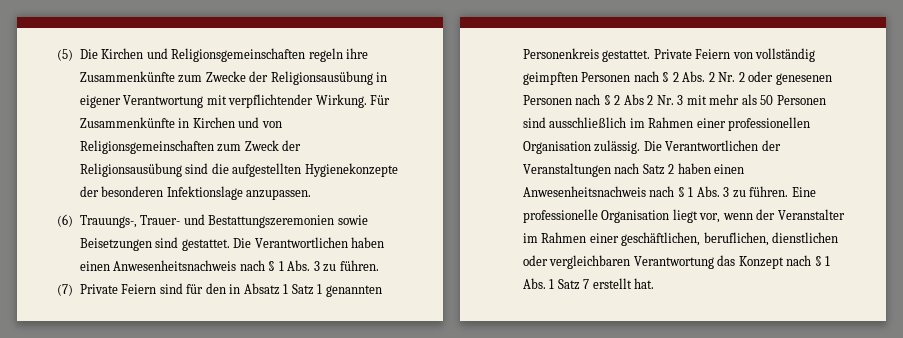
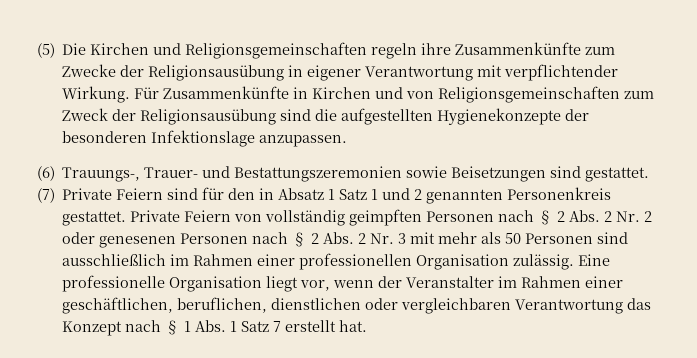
- Die Verantwortlichen haben einen Anwesenheitsnachweis nach § 1 Abs. 3 zu führen.
- (7) Private Feiern sind für den in Absatz 1 Satz 1 genannten Personenkreis gestattet.
+ (7) Private Feiern sind für den in Absatz 1 Satz 1 und 2 genannten Personenkreis gestattet.
- Private Feiern von vollständig geimpften Personen nach § 2 Abs. 2 Nr. 2 oder genesenen Personen nach § 2 Abs 2 Nr. 3 mit mehr als 50 Personen sind ausschließlich im Rahmen einer professionellen Organisation zulässig.
+ Private Feiern von vollständig geimpften Personen nach § 2 Abs. 2 Nr. 2 oder genesenen Personen nach § 2 Abs. 2 Nr. 3 mit mehr als 50 Personen sind ausschließlich im Rahmen einer professionellen Organisation zulässig.
- Die Verantwortlichen der Veranstaltungen nach Satz 2 haben einen Anwesenheitsnachweis nach § 1 Abs. 3 zu führen.

